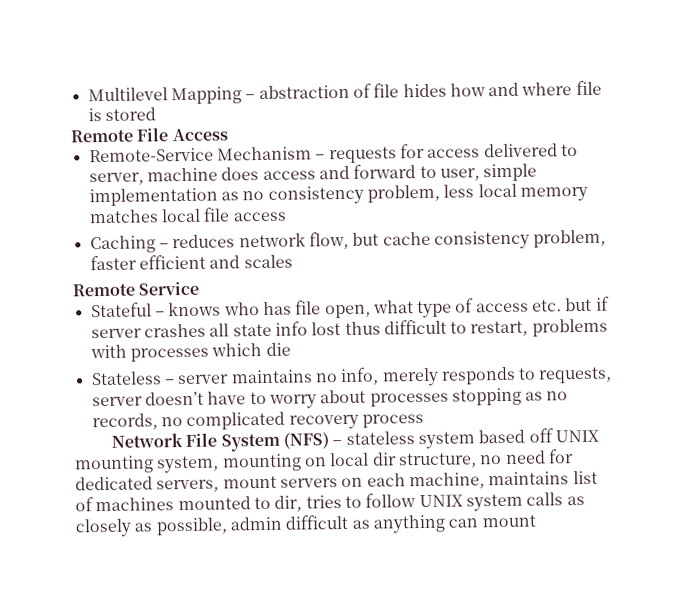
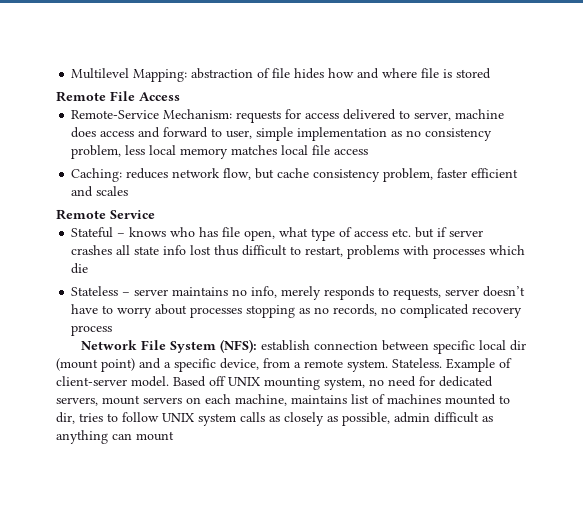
- Multilevel Mapping – abstraction of file hides how and where file is stored
+ Multilevel Mapping: abstraction of file hides how and where file is stored
- Remote-Service Mechanism – requests for access delivered to server, machine does access and forward to user, simple implementation as no consistency problem, less local memory matches local file access
+ Remote-Service Mechanism: requests for access delivered to server, machine does access and forward to user, simple implementation as no consistency problem, less local memory matches local file access
- Caching – reduces network flow, but cache consistency problem, faster efficient and scales
+ Caching: reduces network flow, but cache consistency problem, faster efficient and scales
- Network File System (NFS) – stateless system based off UNIX mounting system, mounting on local dir structure, no need for dedicated servers, mount servers on each machine, maintains list of machines mounted to dir, tries to follow UNIX system calls as closely as possible, admin difficult as anything can mount
+ Network File System (NFS): establish connection between specific local dir (mount point) and a specific device, from a remote system. Stateless. Example of client-server model. Based off UNIX mounting system, no need for dedicated servers, mount servers on each machine, maintains list of machines mounted to dir, tries to follow UNIX system calls as closely as possible, admin difficult as anything can mount

